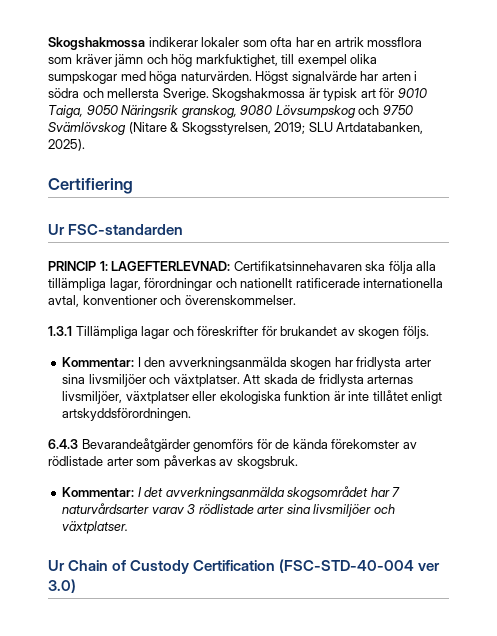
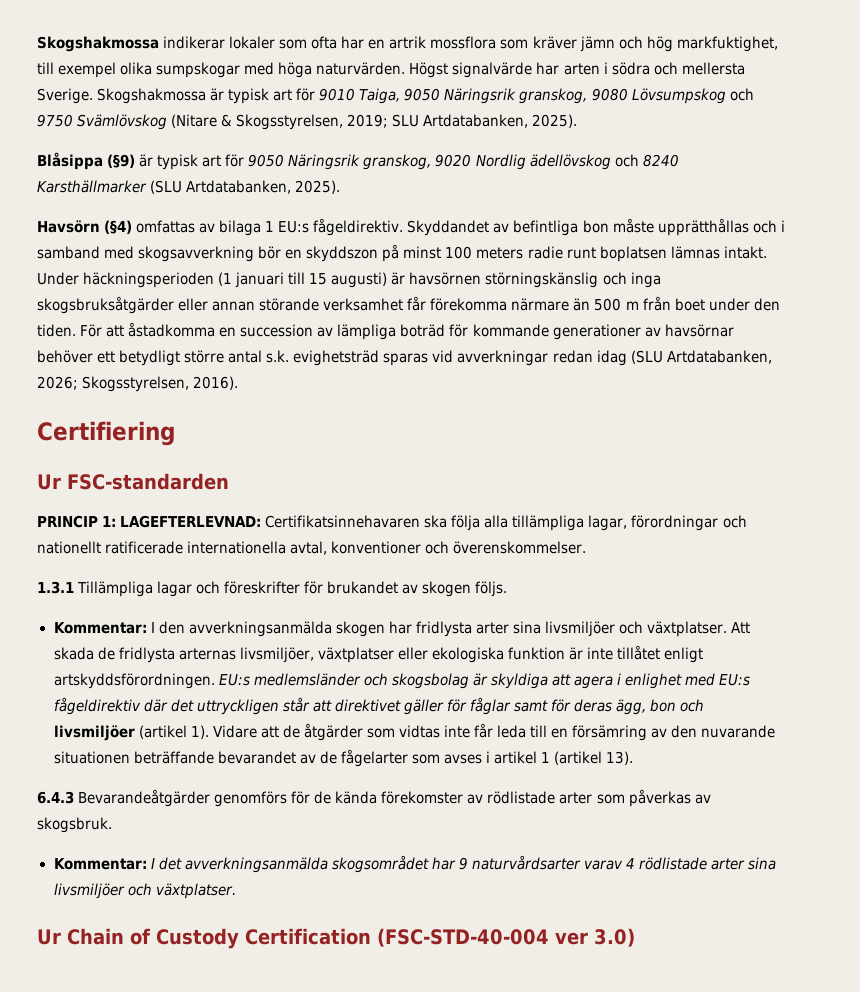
+ Blåsippa (§9) är typisk art för 9050 Näringsrik granskog, 9020 Nordlig ädellövskog och 8240 Karsthällmarker (SLU Artdatabanken, 2025).
+ Havsörn (§4) omfattas av bilaga 1 EU:s fågeldirektiv. Skyddandet av befintliga bon måste upprätthållas och i samband med skogsavverkning bör en skyddszon på minst 100 meters radie runt boplatsen lämnas intakt. Under häckningsperioden (1 januari till 15 augusti) är havsörnen störningskänslig och inga skogsbruksåtgärder eller annan störande verksamhet får förekomma närmare än 500 m från boet under den tiden. För att åstadkomma en succession av lämpliga boträd för kommande generationer av havsörnar behöver ett betydligt större antal s.k. evighetsträd sparas vid avverkningar redan idag (SLU Artdatabanken, 2026; Skogsstyrelsen, 2016).
+ EU:s medlemsländer och skogsbolag är skyldiga att agera i enlighet med EU:s fågeldirektiv där det uttryckligen står att direktivet gäller för fåglar samt för deras ägg, bon och livsmiljöer (artikel 1). Vidare att de åtgärder som vidtas inte får leda till en försämring av den nuvarande situationen beträffande bevarandet av de fågelarter som avses i artikel 1 (artikel 13).
- Kommentar: I det avverkningsanmälda skogsområdet har 7 naturvårdsarter varav 3 rödlistade arter sina livsmiljöer och växtplatser.
+ Kommentar: I det avverkningsanmälda skogsområdet har 9 naturvårdsarter varav 4 rödlistade arter sina livsmiljöer och växtplatser.

